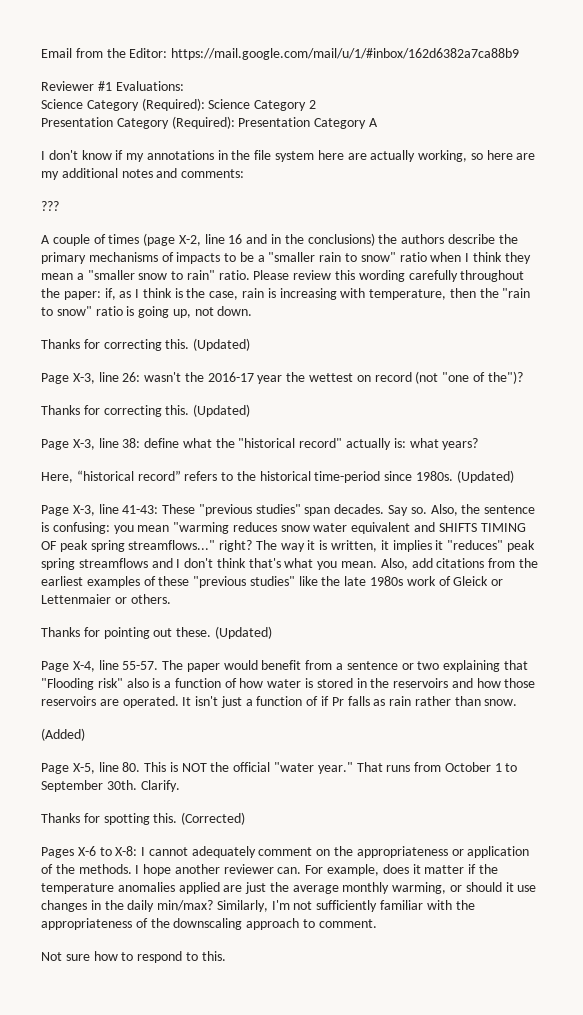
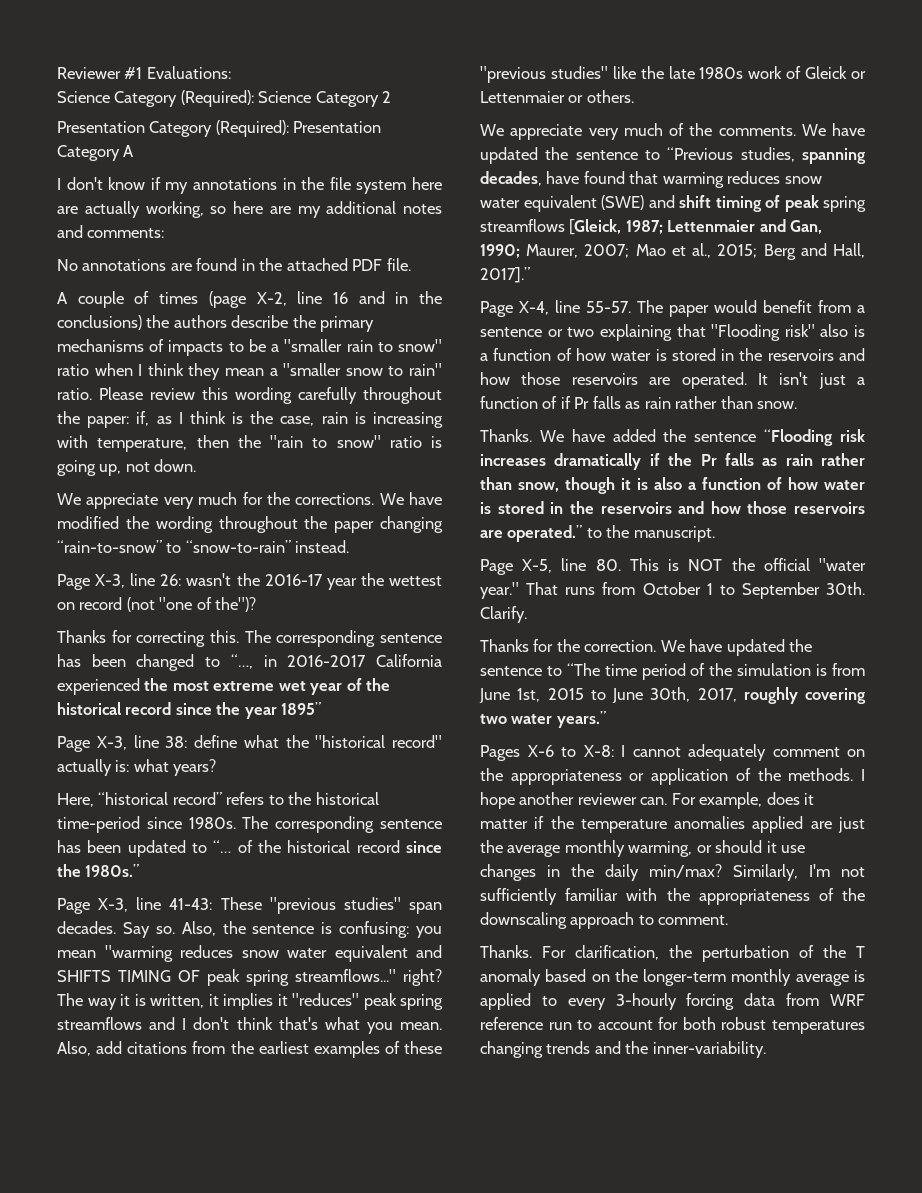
- Email from the Editor: https://mail.google.com/mail/u/1/#inbox/162d6382a7ca88b9
- ???
+ No annotations are found in the attached PDF file.
  Please review this wording carefully throughout the paper: if, as I think is the case, rain is increasing with temperature, then the "rain to snow" ratio is going up, not down.
- Thanks for correcting this. (Updated)
+ We appreciate very much for the corrections. We have modified the wording throughout the paper changing “rain-to-snow” to “snow-to-rain” instead.
  Page X-3, line 26: wasn't the 2016-17 year the wettest on record (not "one of the")?
- Thanks for correcting this. (Updated)
+ Thanks for correcting this. The corresponding sentence has been changed to “…, in 2016-2017 California experienced the most extreme wet year of the historical record since the year 1895”
- Here, “historical record” refers to the historical time-period since 1980s. (Updated)
+ Here, “historical record” refers to the historical time-period since 1980s. The corresponding sentence has been updated to “… of the historical record since the 1980s.”
- Thanks for pointing out these. (Updated)
+ We appreciate very much of the comments. We have updated the sentence to “Previous studies, spanning decades, have found that warming reduces snow water equivalent (SWE) and shift timing of peak spring streamflows [Gleick, 1987; Lettenmaier and Gan, 1990; Maurer, 2007; Mao et al., 2015; Berg and Hall, 2017].”
- (Added)
+ Thanks. We have added the sentence “Flooding risk increases dramatically if the Pr falls as rain rather than snow, though it is also a function of how water is stored in the reservoirs and how those reservoirs are operated.” to the manuscript.
- Thanks for spotting this. (Corrected)
+ Thanks for the correction. We have updated the sentence to “The time period of the simulation is from June 1st, 2015 to June 30th, 2017, roughly covering two water years.”
- Not sure how to respond to this.
+ Thanks. For clarification, the perturbation of the T anomaly based on the longer-term monthly average is applied to every 3-hourly forcing data from WRF reference run to account for both robust temperatures changing trends and the inner-variability.

